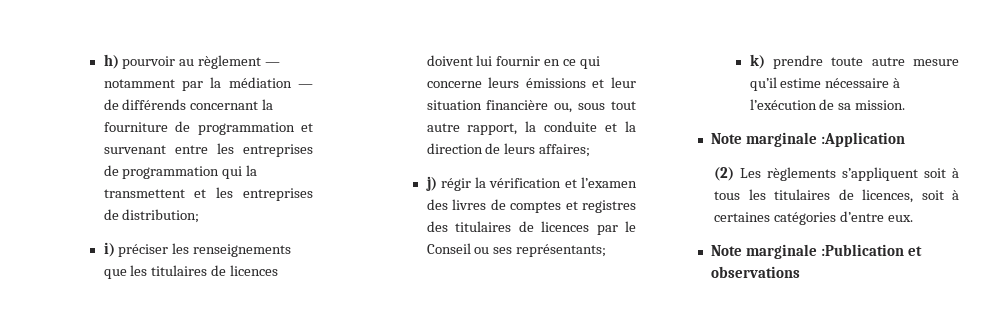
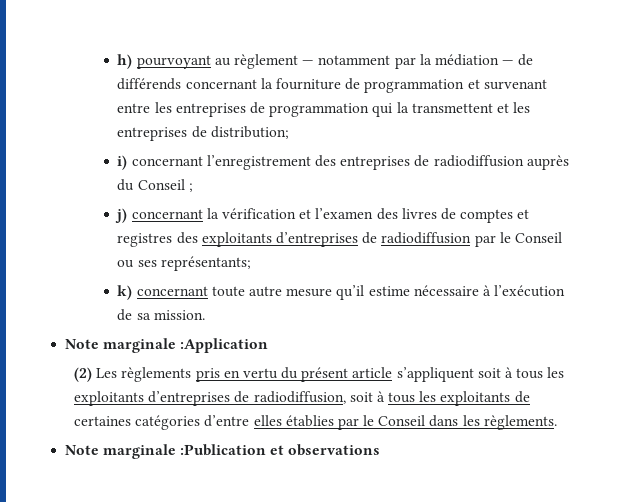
- h) pourvoir au règlement — notamment par la médiation — de différends concernant la fourniture de programmation et survenant entre les entreprises de programmation qui la transmettent et les entreprises de distribution;
+ h) pourvoyant au règlement — notamment par la médiation — de différends concernant la fourniture de programmation et survenant entre les entreprises de programmation qui la transmettent et les entreprises de distribution;
- i) préciser les renseignements que les titulaires de licences doivent lui fournir en ce qui concerne leurs émissions et leur situation financière ou, sous tout autre rapport, la conduite et la direction de leurs affaires;
+ i) concernant l’enregistrement des entreprises de radiodiffusion auprès du Conseil ;
- j) régir la vérification et l’examen des livres de comptes et registres des titulaires de licences par le Conseil ou ses représentants;
+ j) concernant la vérification et l’examen des livres de comptes et registres des exploitants d’entreprises de radiodiffusion par le Conseil ou ses représentants;
- k) prendre toute autre mesure qu’il estime nécessaire à l’exécution de sa mission.
+ k) concernant toute autre mesure qu’il estime nécessaire à l’exécution de sa mission.
- (2) Les règlements s’appliquent soit à tous les titulaires de licences, soit à certaines catégories d’entre eux.
+ (2) Les règlements pris en vertu du présent article s’appliquent soit à tous les exploitants d’entreprises de radiodiffusion, soit à tous les exploitants de certaines catégories d’entre elles établies par le Conseil dans les règlements.

